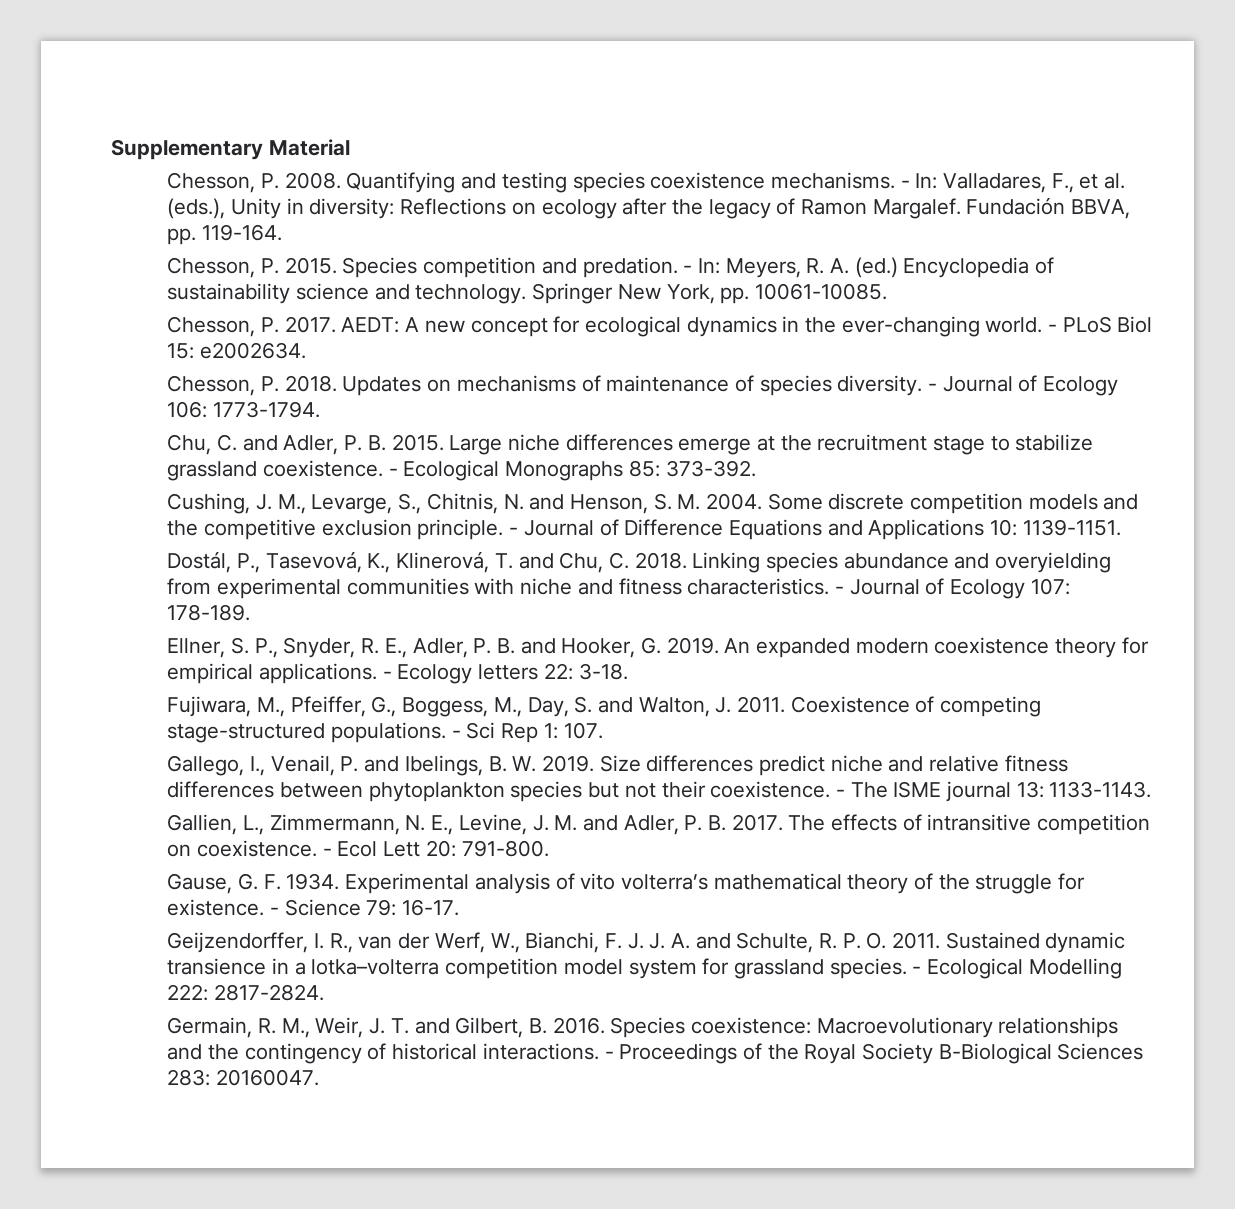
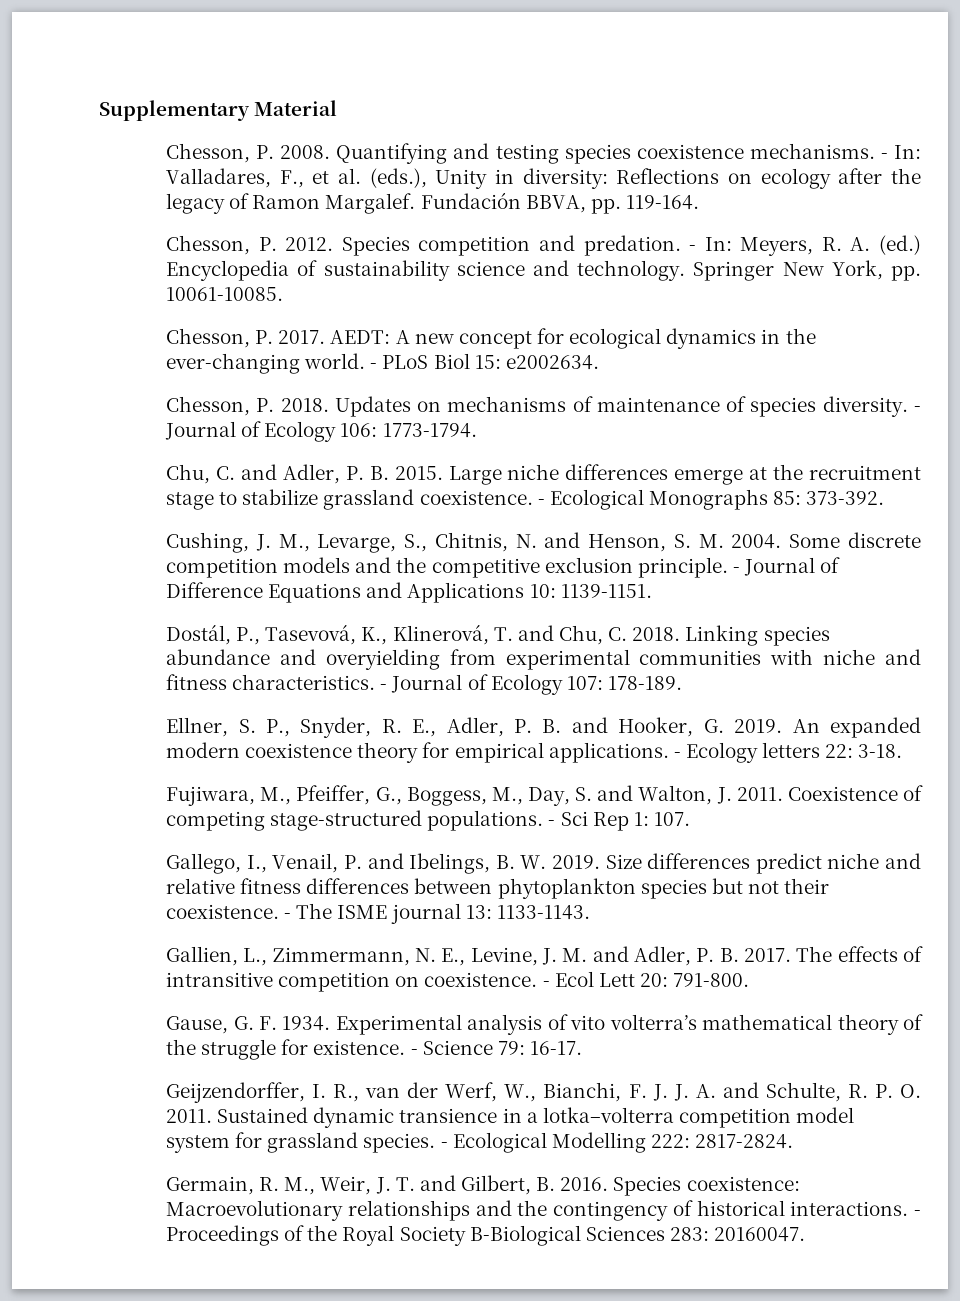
- Chesson, P. 2015.
+ Chesson, P. 2012.

